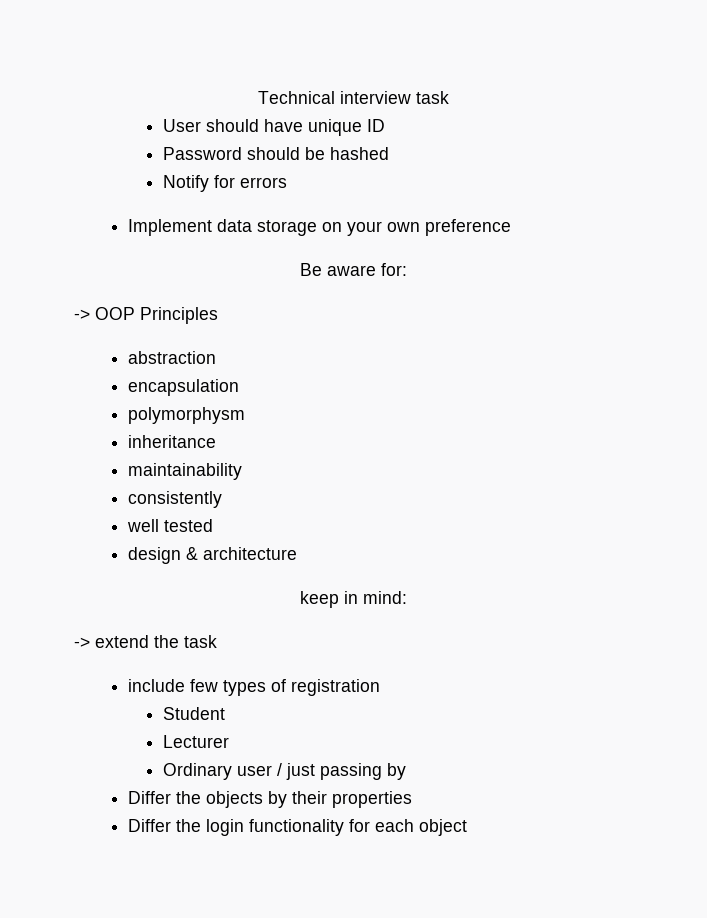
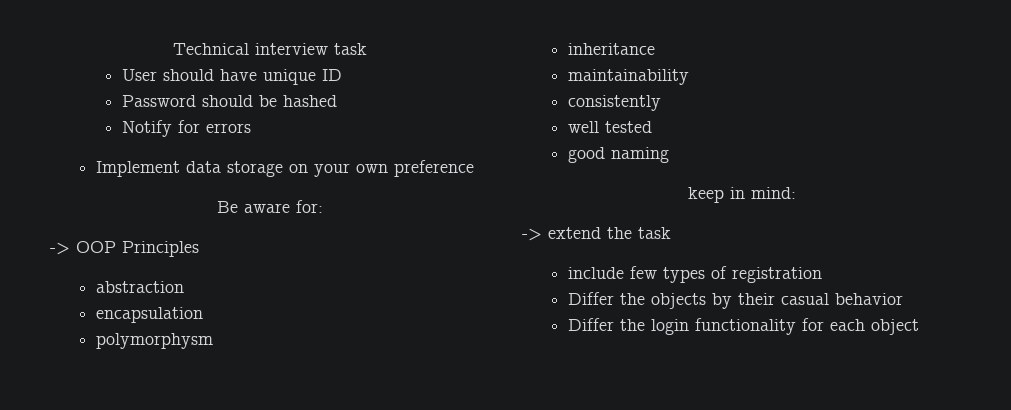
- design & architecture
+ good naming
- Student
- Lecturer
- Ordinary user / just passing by
- Differ the objects by their properties
+ Differ the objects by their casual behavior

